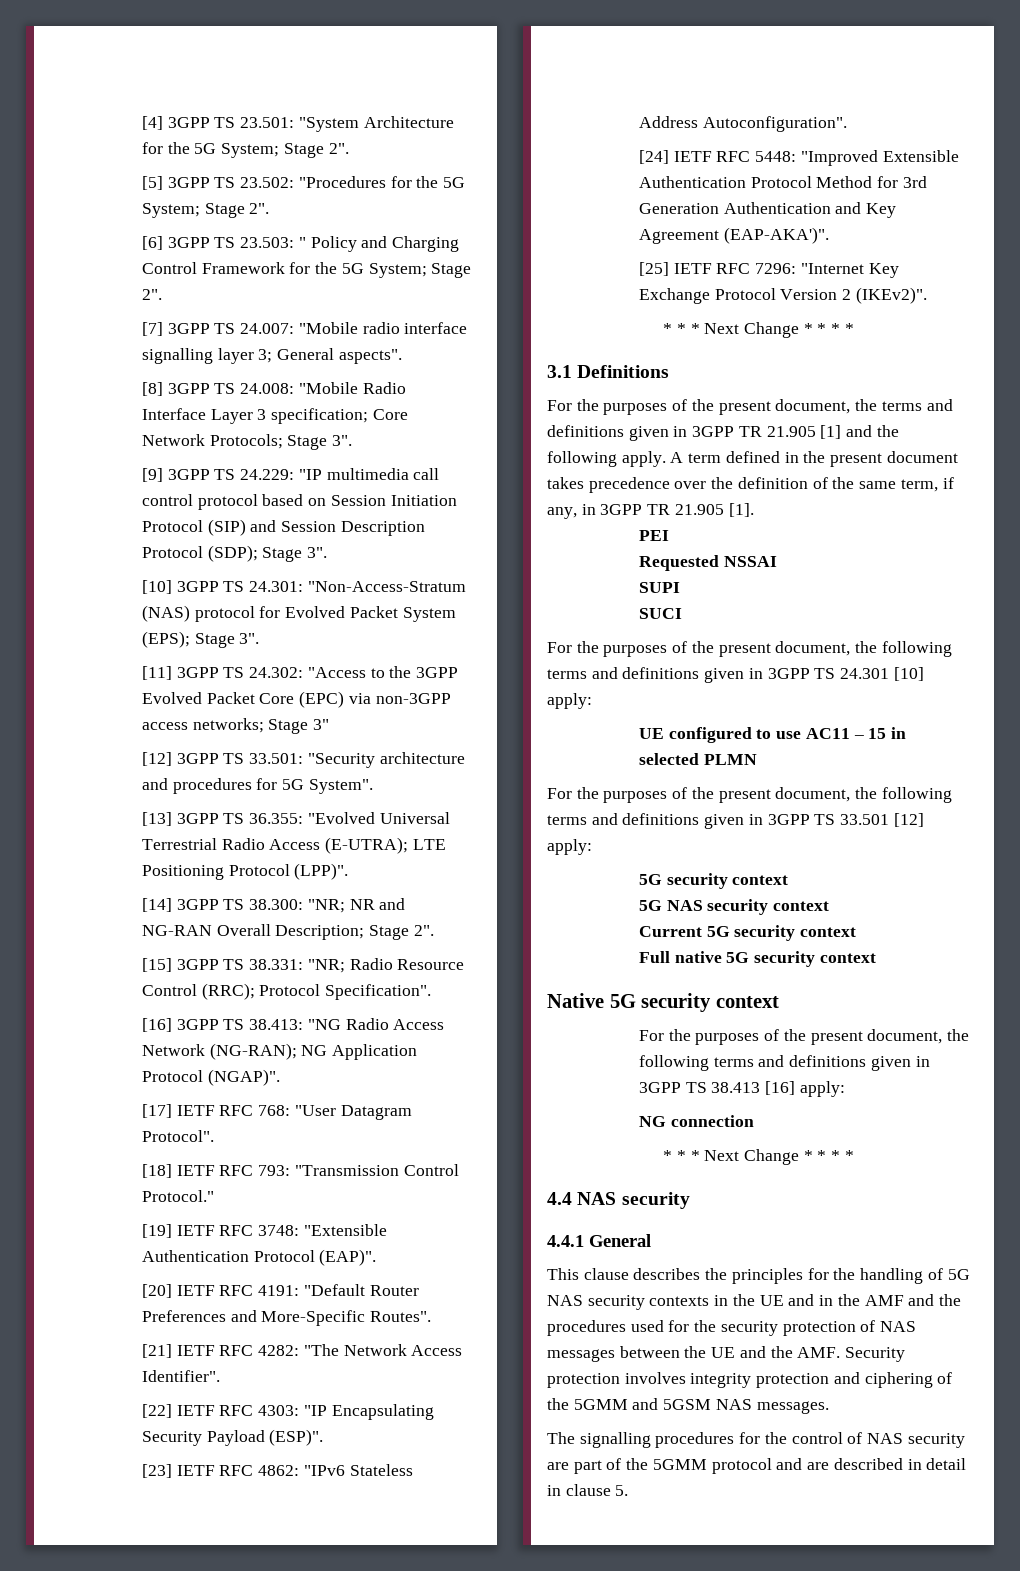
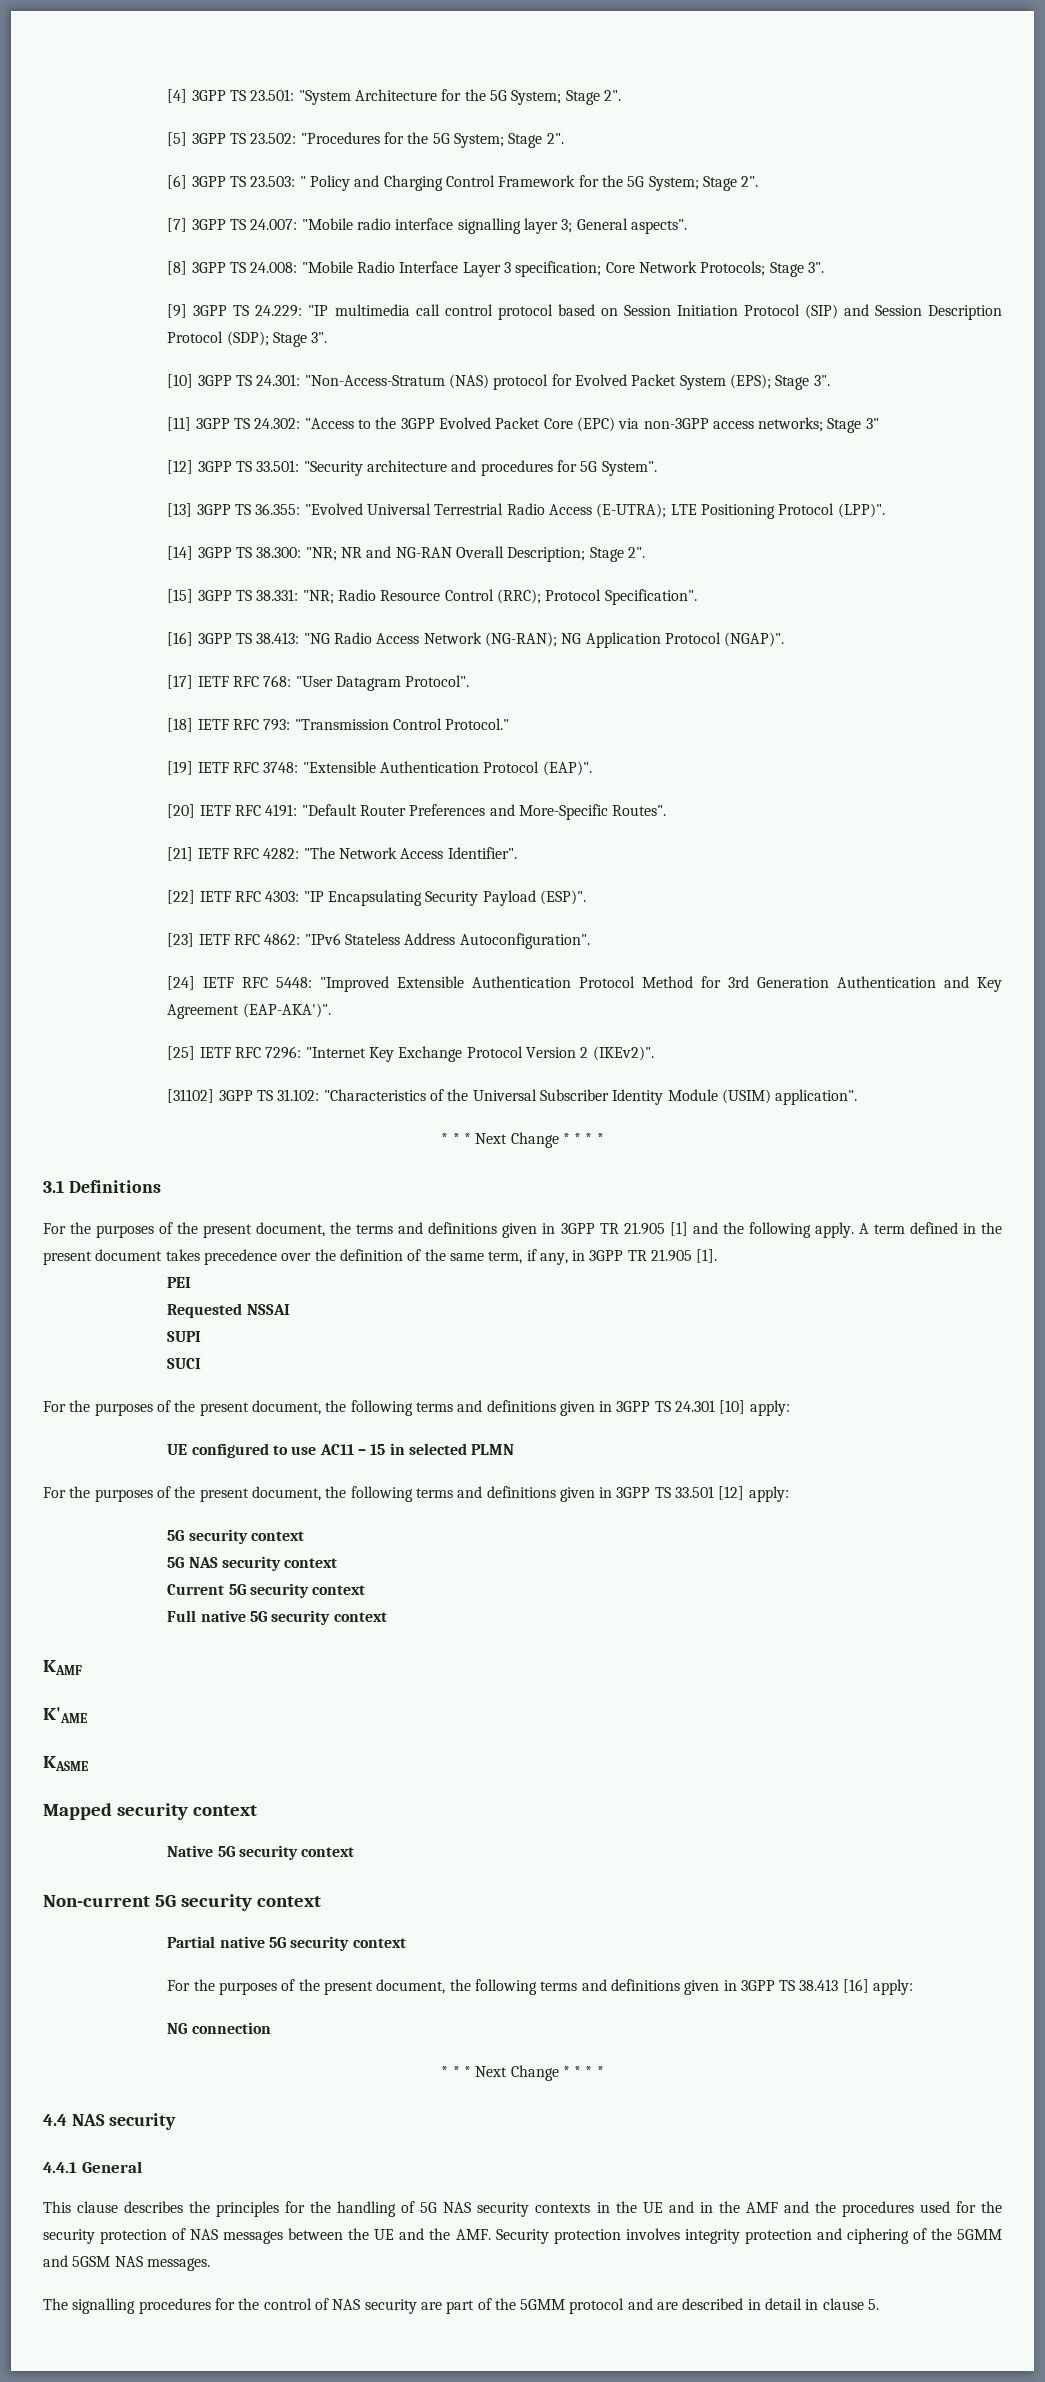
+ [31102] 3GPP TS 31.102: "Characteristics of the Universal Subscriber Identity Module (USIM) application".
+ KAMF
+ K'AME
+ KASME
+ Mapped security context
  Native 5G security context
+ Non-current 5G security context
+ Partial native 5G security context

